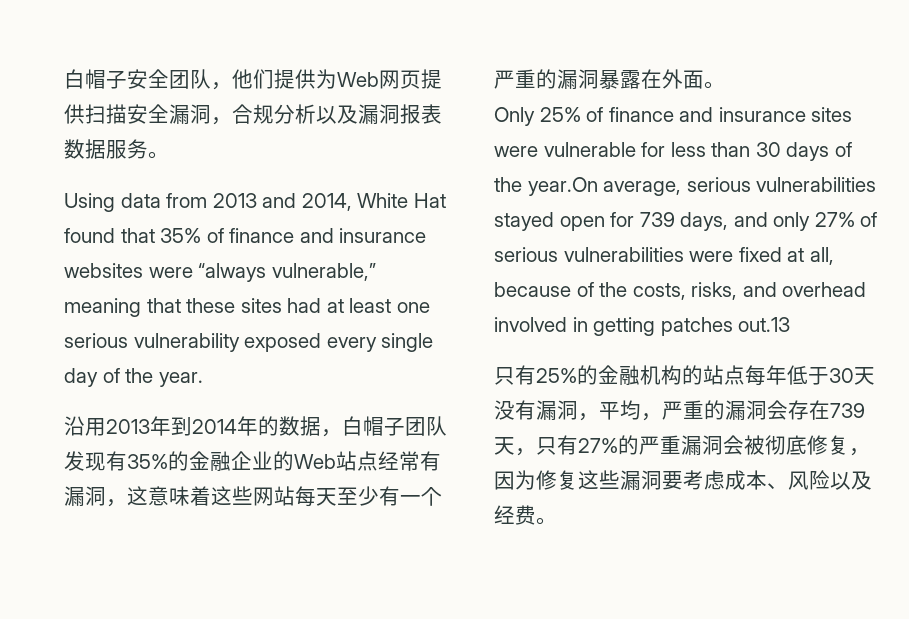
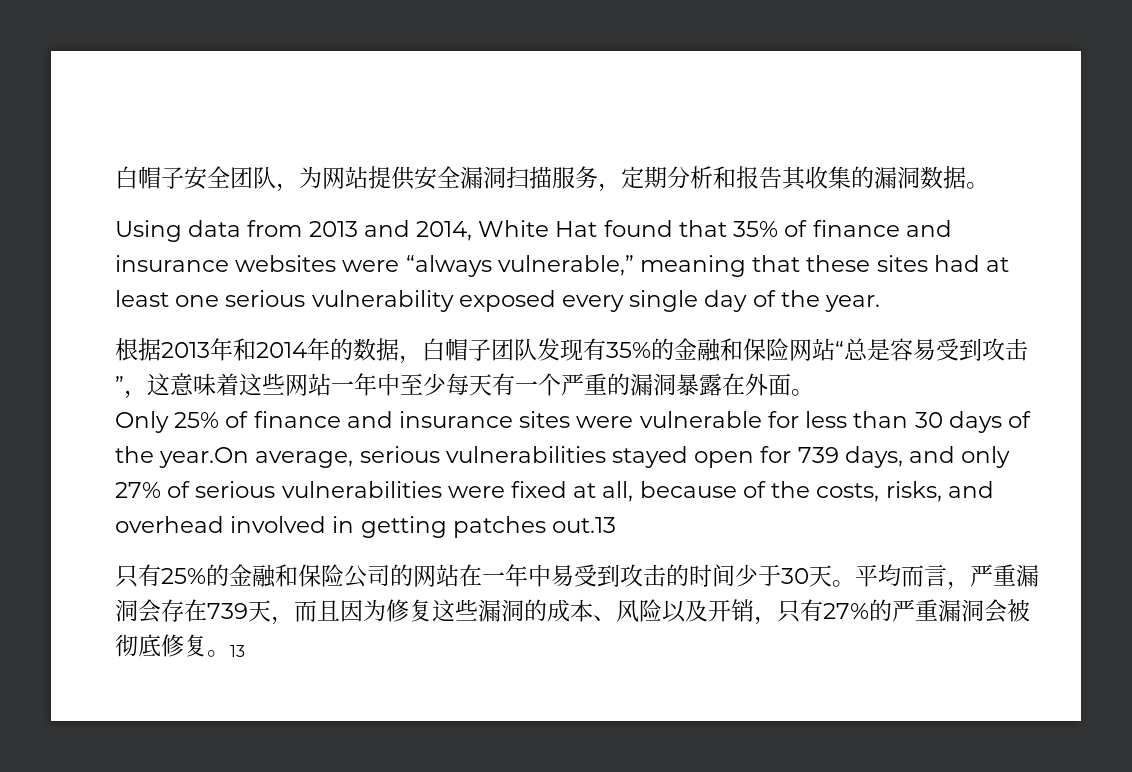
- 白帽子安全团队，他们提供为Web网页提供扫描安全漏洞，合规分析以及漏洞报表数据服务。
+ 白帽子安全团队，为网站提供安全漏洞扫描服务，定期分析和报告其收集的漏洞数据。
- 沿用2013年到2014年的数据，白帽子团队发现有35%的金融企业的Web站点经常有漏洞，这意味着这些网站每天至少有一个严重的漏洞暴露在外面。
+ 根据2013年和2014年的数据，白帽子团队发现有35%的金融和保险网站“总是容易受到攻击”，这意味着这些网站一年中至少每天有一个严重的漏洞暴露在外面。
- 只有25%的金融机构的站点每年低于30天没有漏洞，平均，严重的漏洞会存在739天，只有27%的严重漏洞会被彻底修复，因为修复这些漏洞要考虑成本、风险以及经费。
+ 只有25%的金融和保险公司的网站在一年中易受到攻击的时间少于30天。平均而言，严重漏洞会存在739天，而且因为修复这些漏洞的成本、风险以及开销，只有27%的严重漏洞会被彻底修复。13

